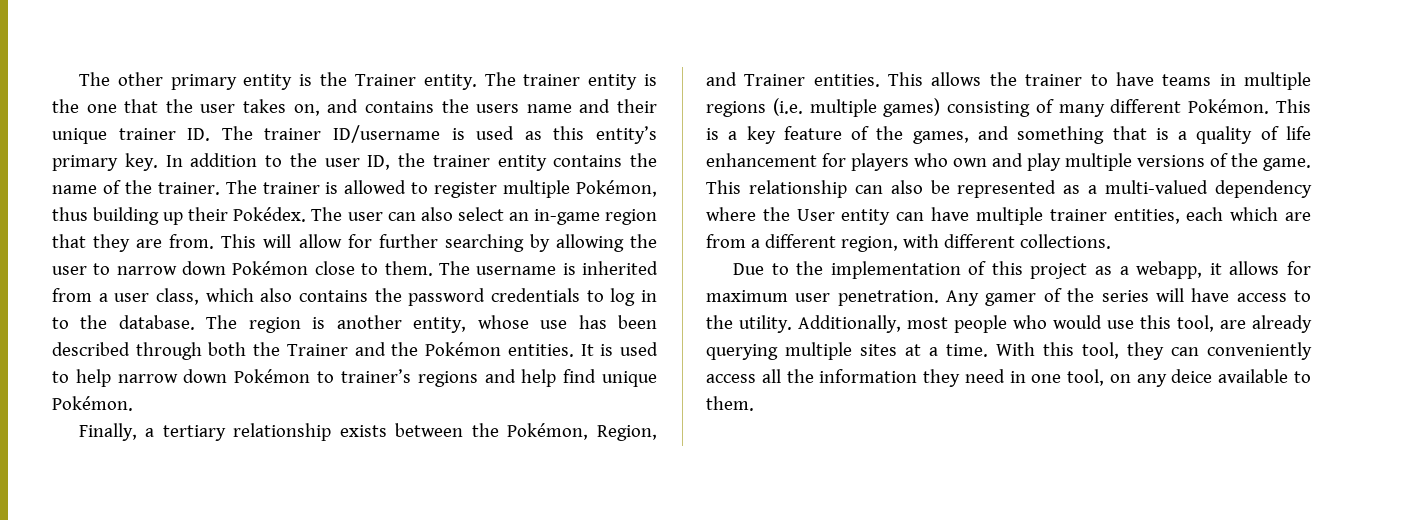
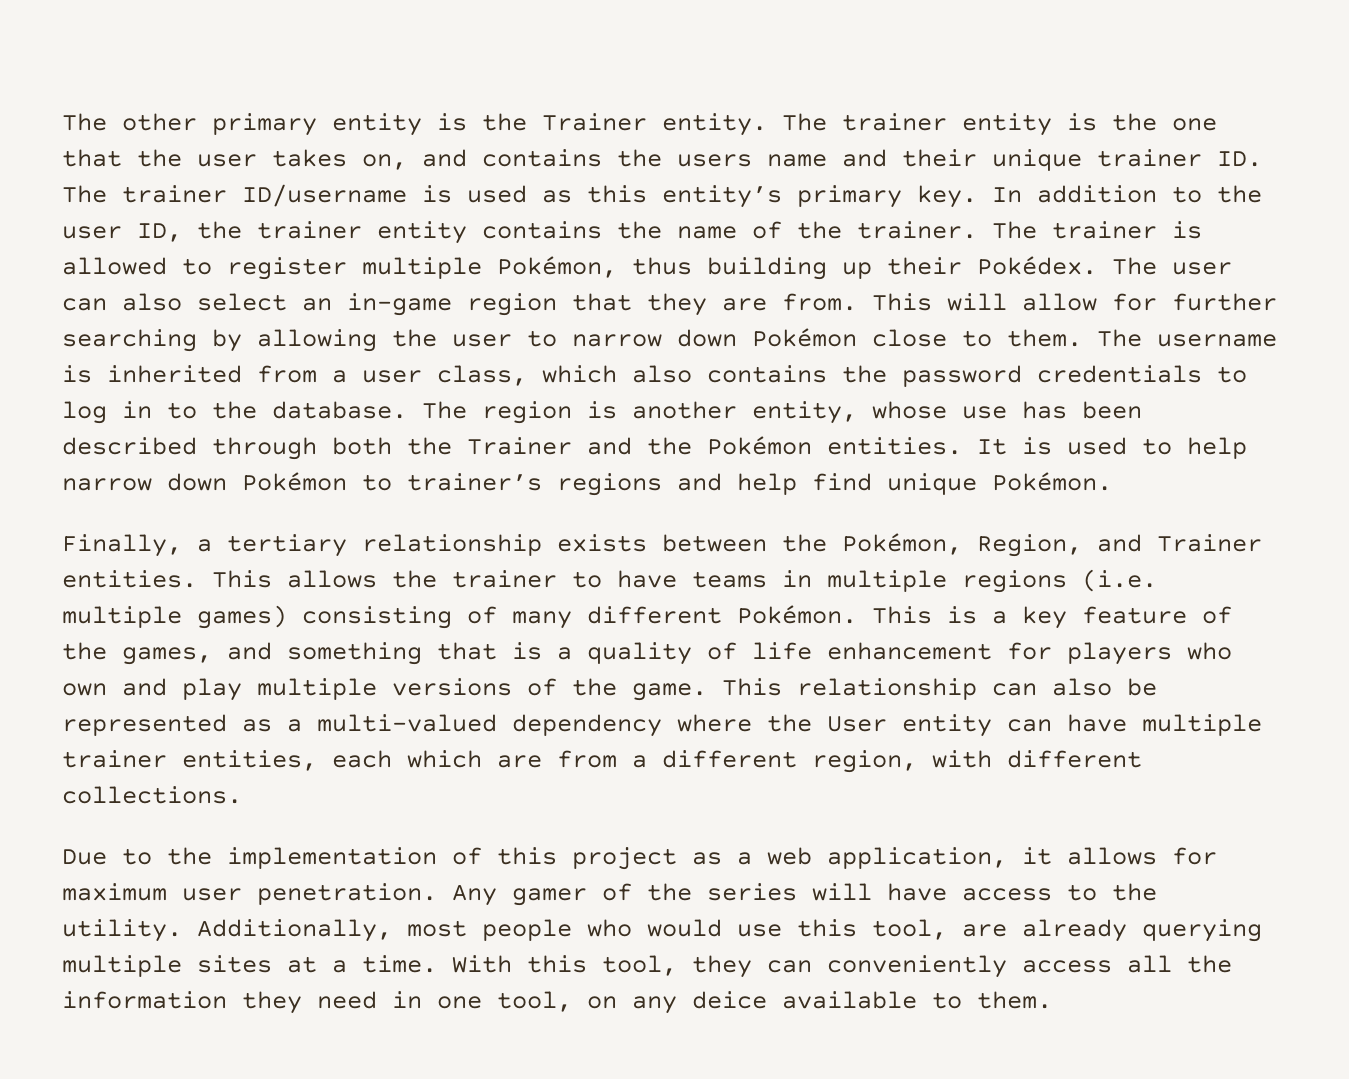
- Due to the implementation of this project as a webapp, it allows for maximum user penetration.
+ Due to the implementation of this project as a web application, it allows for maximum user penetration.

